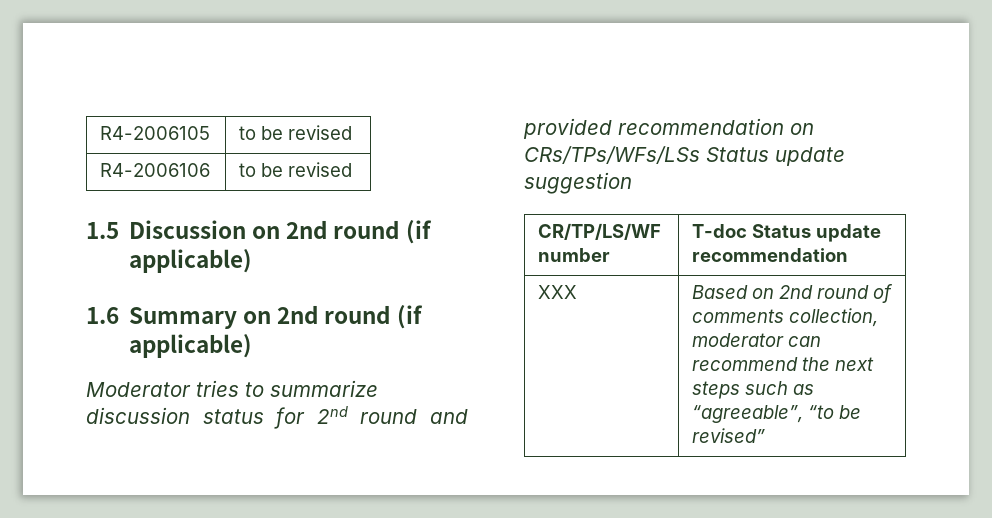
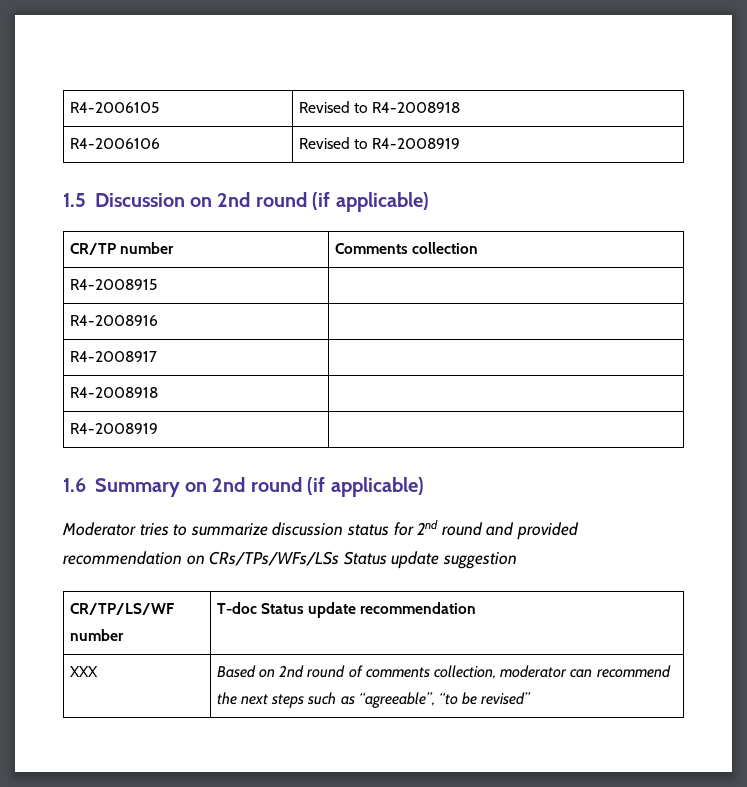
- R4-2006105 | to be revised
- R4-2006106 | to be revised
+ R4-2006105 | Revised to R4-2008918
+ R4-2006106 | Revised to R4-2008919
+ CR/TP number | Comments collection
+ R4-2008915 |
+ R4-2008916 |
+ R4-2008917 |
+ R4-2008918 |
+ R4-2008919 |

